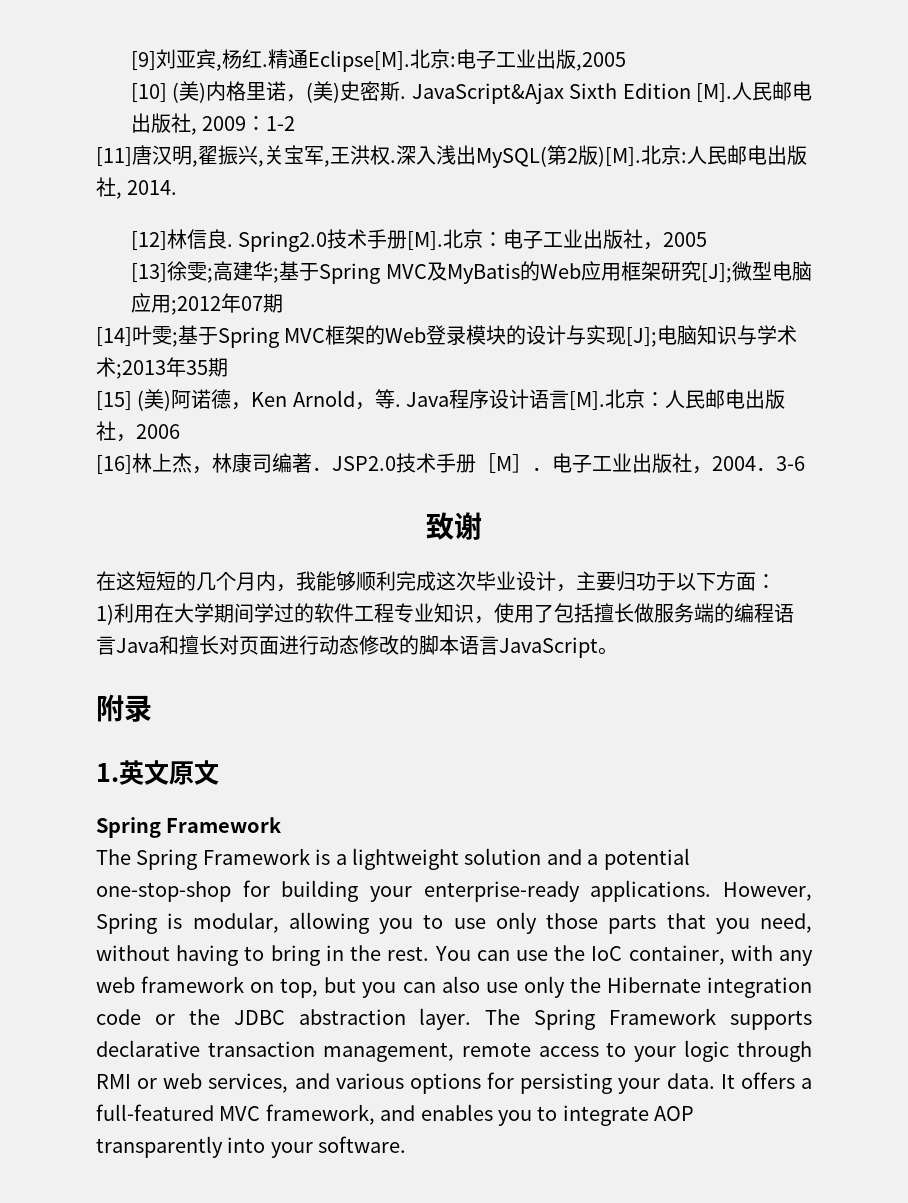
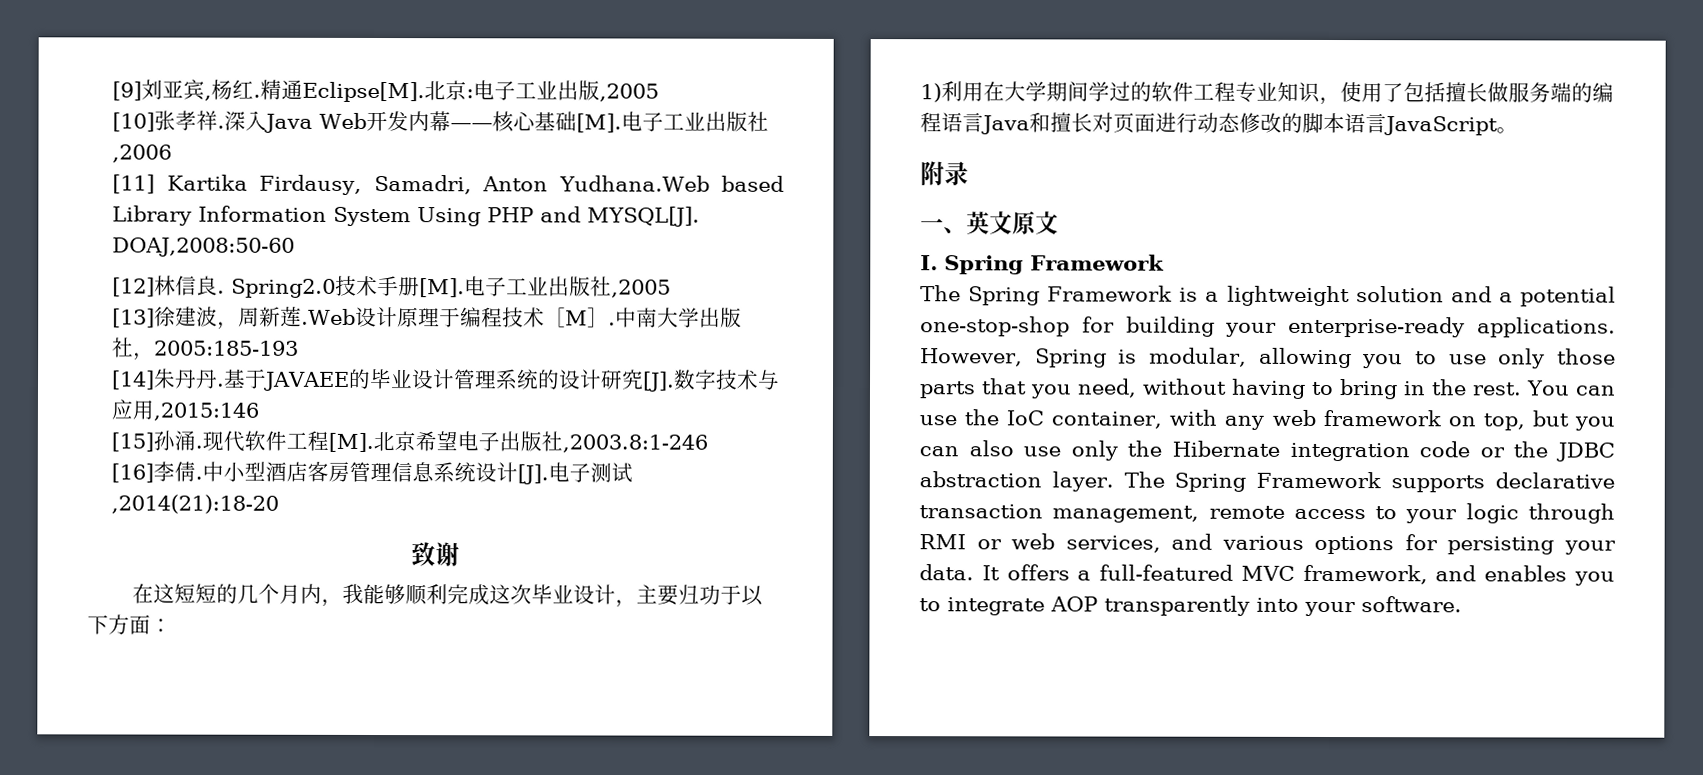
- [10] (美)内格里诺，(美)史密斯. JavaScript&Ajax Sixth Edition [M].人民邮电出版社, 2009：1-2
- [11]唐汉明,翟振兴,关宝军,王洪权.深入浅出MySQL(第2版)[M].北京:人民邮电出版社, 2014.
+ [10]张孝祥.深入Java Web开发内幕——核心基础[M].电子工业出版社,2006
+ [11] Kartika Firdausy, Samadri, Anton Yudhana.Web based Library Information System Using PHP and MYSQL[J]. DOAJ,2008:50-60
- Spring2.0技术手册[M].北京：电子工业出版社，2005
+ Spring2.0技术手册[M].电子工业出版社,2005
- [13]徐雯;高建华;基于Spring MVC及MyBatis的Web应用框架研究[J];微型电脑应用;2012年07期
- [14]叶雯;基于Spring MVC框架的Web登录模块的设计与实现[J];电脑知识与学术术;2013年35期
- [15] (美)阿诺德，Ken Arnold，等. Java程序设计语言[M].北京：人民邮电出版社，2006
- [16]林上杰，林康司编著．JSP2.0技术手册［M］．电子工业出版社，2004．3-6
+ [13]徐建波，周新莲.Web设计原理于编程技术［M］.中南大学出版社，2005:185-193
+ [14]朱丹丹.基于JAVAEE的毕业设计管理系统的设计研究[J].数字技术与应用,2015:146
+ [15]孙涌.现代软件工程[M].北京希望电子出版社,2003.8:1-246
+ [16]李倩.中小型酒店客房管理信息系统设计[J].电子测试,2014(21):18-20
- 1.英文原文
- Spring Framework
+ 一、英文原文
+ I. Spring Framework

